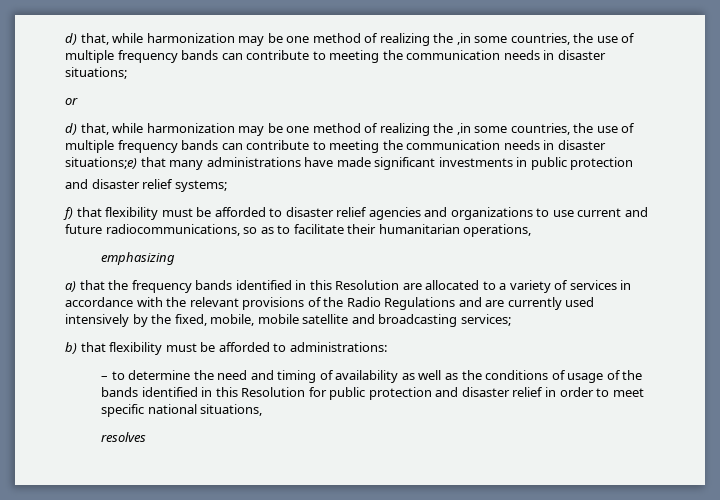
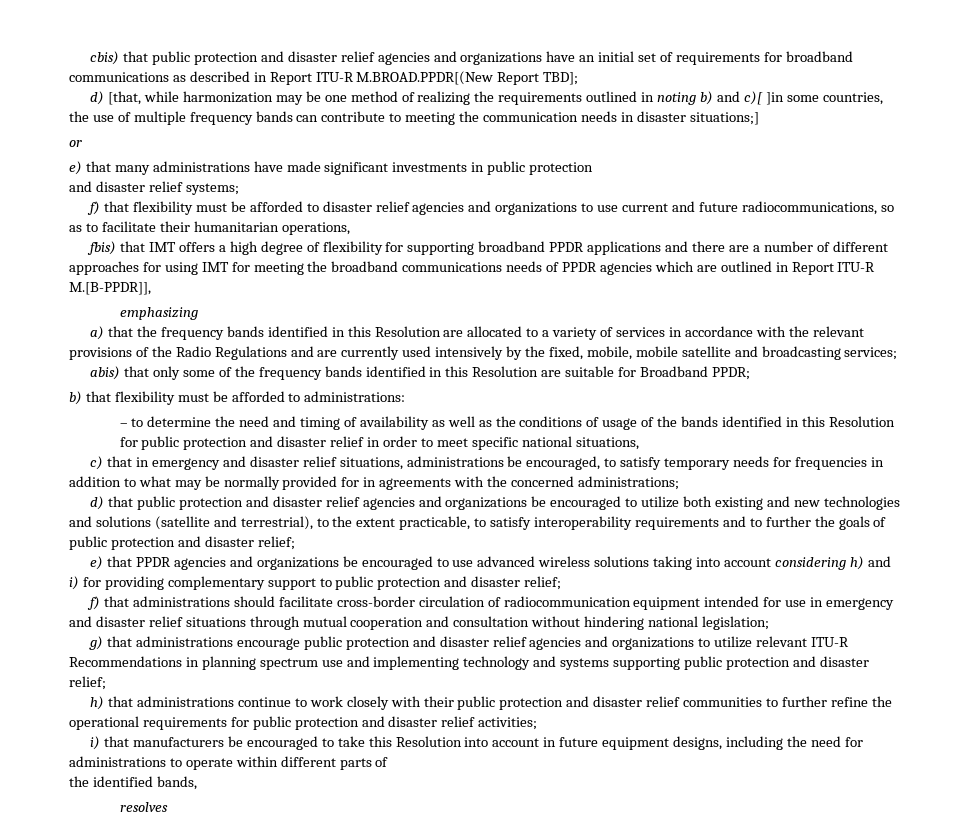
- d) that, while harmonization may be one method of realizing the ,in some countries, the use of multiple frequency bands can contribute to meeting the communication needs in disaster situations;
+ cbis) that public protection and disaster relief agencies and organizations have an initial set of requirements for broadband communications as described in Report ITU-R M.BROAD.PPDR[(New Report TBD];
+ d) [that, while harmonization may be one method of realizing the requirements outlined in noting b) and c)[ ]in some countries, the use of multiple frequency bands can contribute to meeting the communication needs in disaster situations;]
- d) that, while harmonization may be one method of realizing the ,in some countries, the use of multiple frequency bands can contribute to meeting the communication needs in disaster situations;e) that many administrations have made significant investments in public protection
+ e) that many administrations have made significant investments in public protection
+ fbis) that IMT offers a high degree of flexibility for supporting broadband PPDR applications and there are a number of different approaches for using IMT for meeting the broadband communications needs of PPDR agencies which are outlined in Report ITU-R M.[B-PPDR]],
+ abis) that only some of the frequency bands identified in this Resolution are suitable for Broadband PPDR;
+ c) that in emergency and disaster relief situations, administrations be encouraged, to satisfy temporary needs for frequencies in addition to what may be normally provided for in agreements with the concerned administrations;
+ d) that public protection and disaster relief agencies and organizations be encouraged to utilize both existing and new technologies and solutions (satellite and terrestrial), to the extent practicable, to satisfy interoperability requirements and to further the goals of public protection and disaster relief;
+ e) that PPDR agencies and organizations be encouraged to use advanced wireless solutions taking into account considering h) and i) for providing complementary support to public protection and disaster relief;
+ f) that administrations should facilitate cross-border circulation of radiocommunication equipment intended for use in emergency and disaster relief situations through mutual cooperation and consultation without hindering national legislation;
+ g) that administrations encourage public protection and disaster relief agencies and organizations to utilize relevant ITU-R Recommendations in planning spectrum use and implementing technology and systems supporting public protection and disaster relief;
+ h) that administrations continue to work closely with their public protection and disaster relief communities to further refine the operational requirements for public protection and disaster relief activities;
+ i) that manufacturers be encouraged to take this Resolution into account in future equipment designs, including the need for administrations to operate within different parts of
+ the identified bands,

